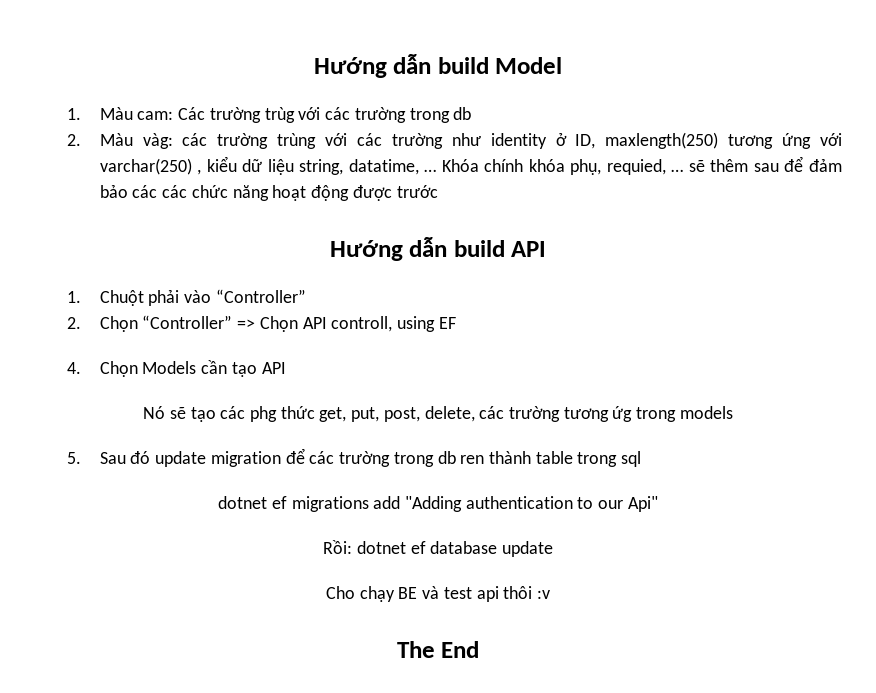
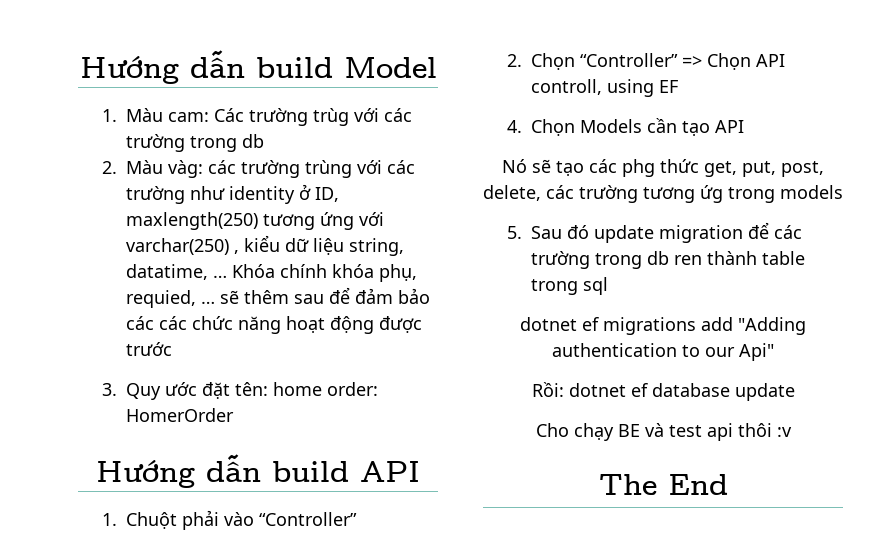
+ 3. Quy ước đặt tên: home order: HomerOrder

